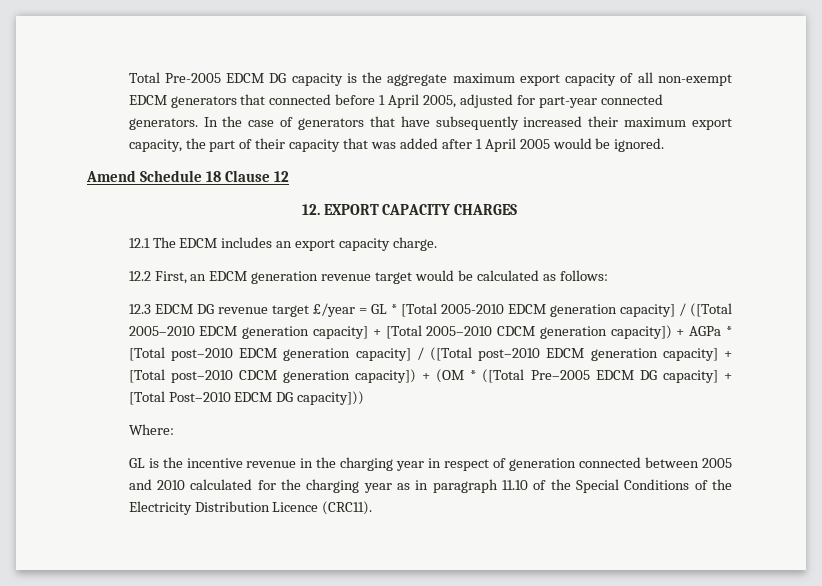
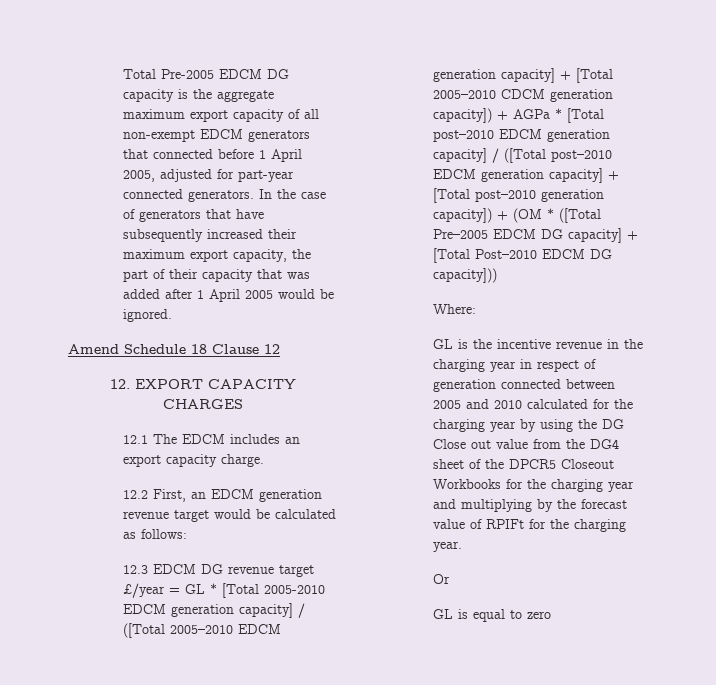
- 12.3 EDCM DG revenue target £/year = GL * [Total 2005-2010 EDCM generation capacity] / ([Total 2005–2010 EDCM generation capacity] + [Total 2005–2010 CDCM generation capacity]) + AGPa * [Total post–2010 EDCM generation capacity] / ([Total post–2010 EDCM generation capacity] + [Total post–2010 CDCM generation capacity]) + (OM * ([Total Pre–2005 EDCM DG capacity] + [Total Post–2010 EDCM DG capacity]))
+ 12.3 EDCM DG revenue target £/year = GL * [Total 2005-2010 EDCM generation capacity] / ([Total 2005–2010 EDCM generation capacity] + [Total 2005–2010 CDCM generation capacity]) + AGPa * [Total post–2010 EDCM generation capacity] / ([Total post–2010 EDCM generation capacity] + [Total post–2010 generation capacity]) + (OM * ([Total Pre–2005 EDCM DG capacity] + [Total Post–2010 EDCM DG capacity]))
- GL is the incentive revenue in the charging year in respect of generation connected between 2005 and 2010 calculated for the charging year as in paragraph 11.10 of the Special Conditions of the Electricity Distribution Licence (CRC11).
+ GL is the incentive revenue in the charging year in respect of generation connected between 2005 and 2010 calculated for the charging year by using the DG Close out value from the DG4 sheet of the DPCR5 Closeout Workbooks for the charging year and multiplying by the forecast value of RPIFt for the charging year.
+ Or
+ GL is equal to zero

